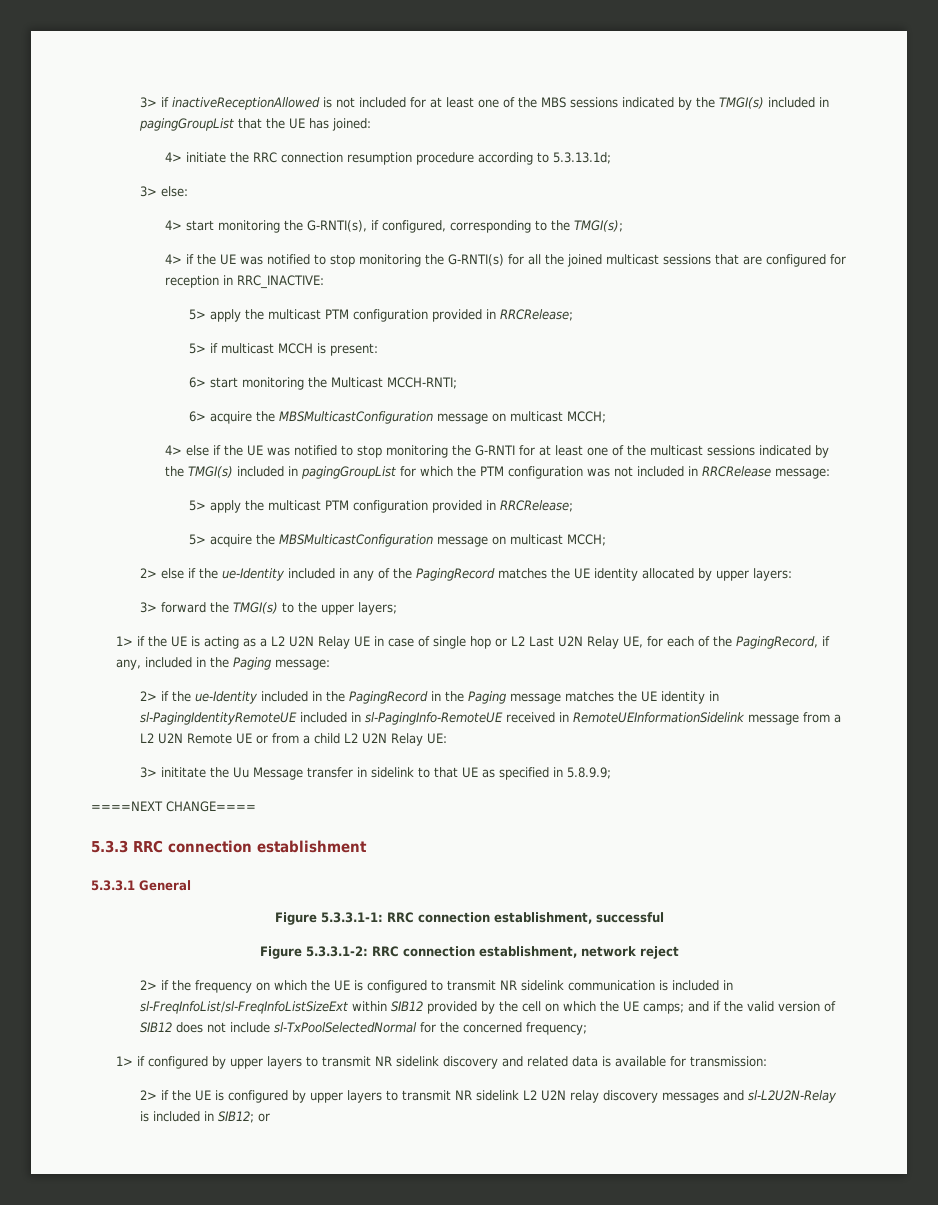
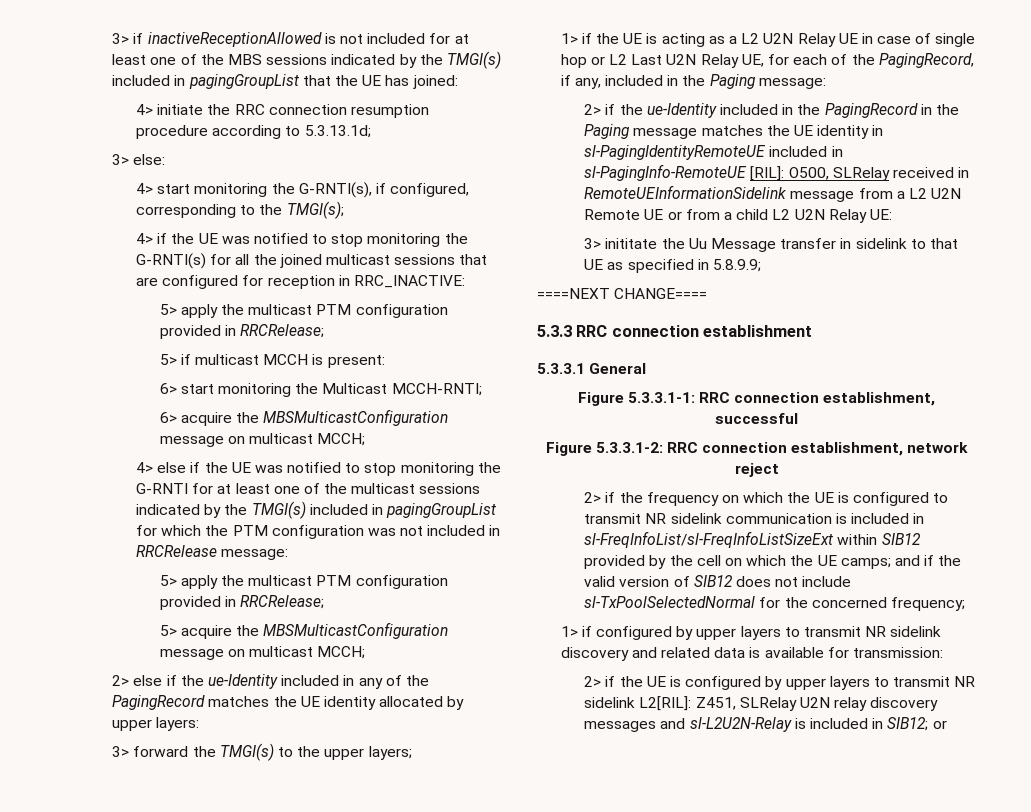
- 2> if the ue-Identity included in the PagingRecord in the Paging message matches the UE identity in sl-PagingIdentityRemoteUE included in sl-PagingInfo-RemoteUE received in RemoteUEInformationSidelink message from a L2 U2N Remote UE or from a child L2 U2N Relay UE:
+ 2> if the ue-Identity included in the PagingRecord in the Paging message matches the UE identity in sl-PagingIdentityRemoteUE included in sl-PagingInfo-RemoteUE [RIL]: O500, SLRelay received in RemoteUEInformationSidelink message from a L2 U2N Remote UE or from a child L2 U2N Relay UE:
- 2> if the UE is configured by upper layers to transmit NR sidelink L2 U2N relay discovery messages and sl-L2U2N-Relay is included in SIB12; or
+ 2> if the UE is configured by upper layers to transmit NR sidelink L2[RIL]: Z451, SLRelay U2N relay discovery messages and sl-L2U2N-Relay is included in SIB12; or

